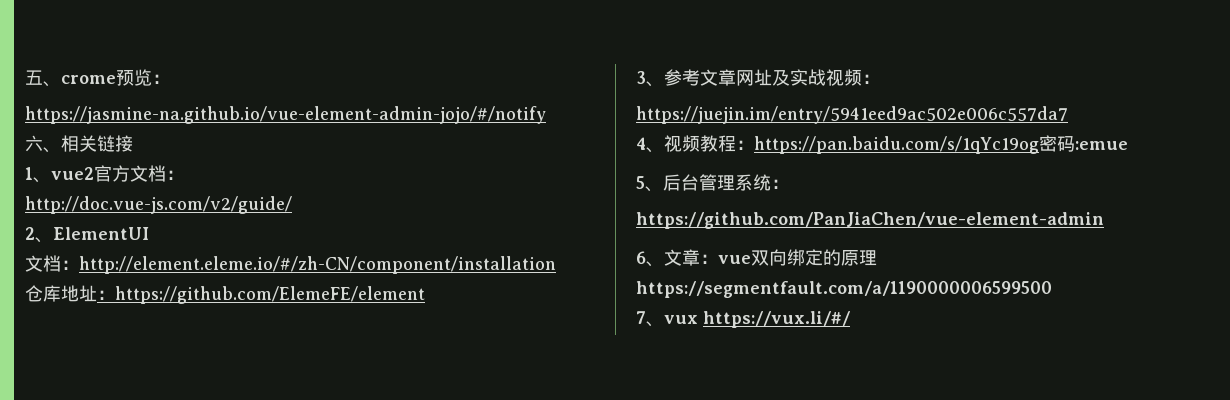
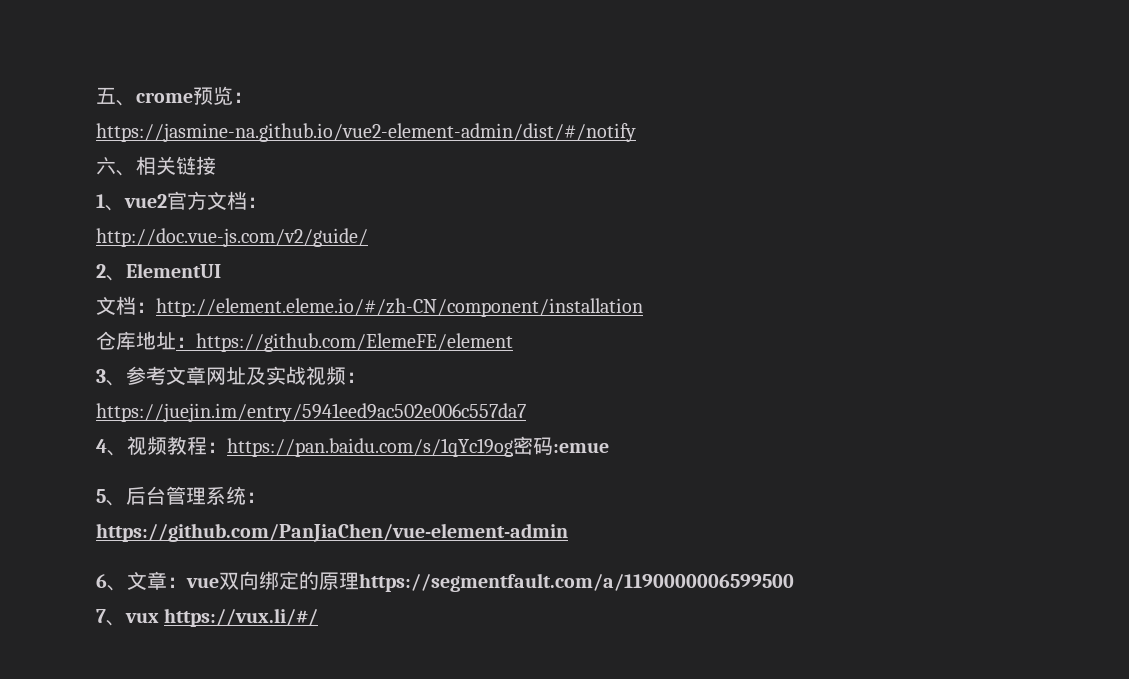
- https://jasmine-na.github.io/vue-element-admin-jojo/#/notify
+ https://jasmine-na.github.io/vue2-element-admin/dist/#/notify

